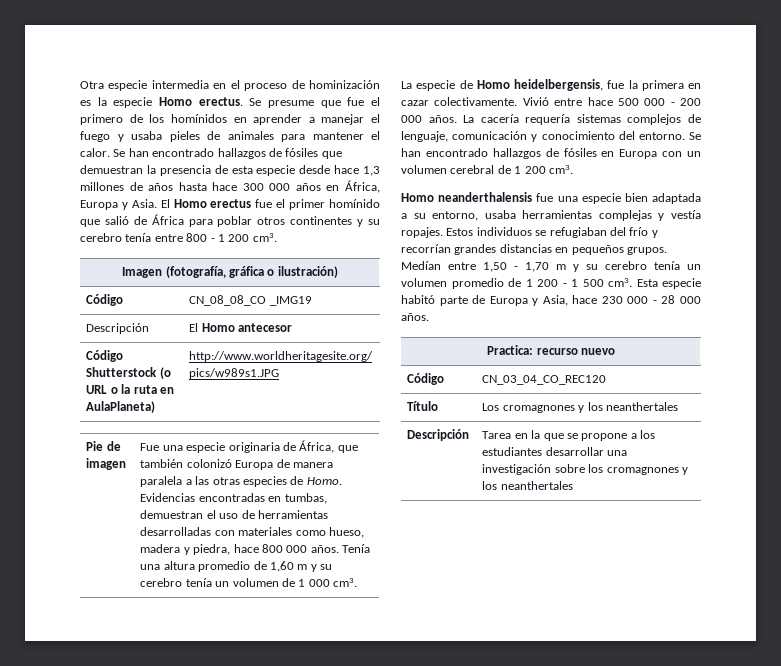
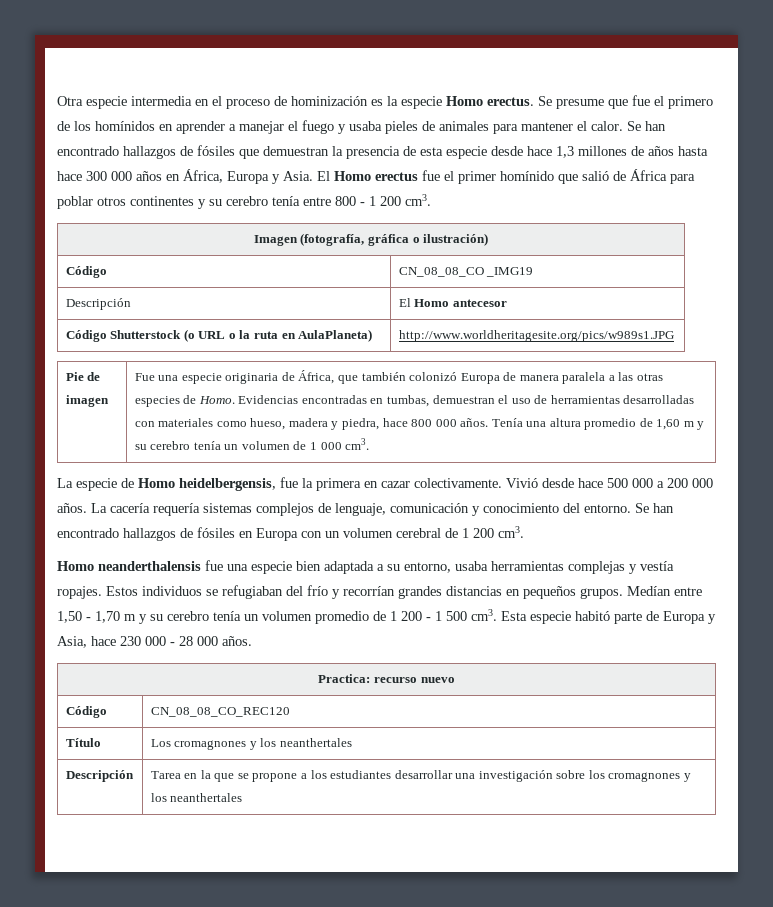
- Vivió entre hace 500 000 - 200 000 años.
+ Vivió desde hace 500 000 a 200 000 años.
- Código | CN_03_04_CO_REC120
+ Código | CN_08_08_CO_REC120

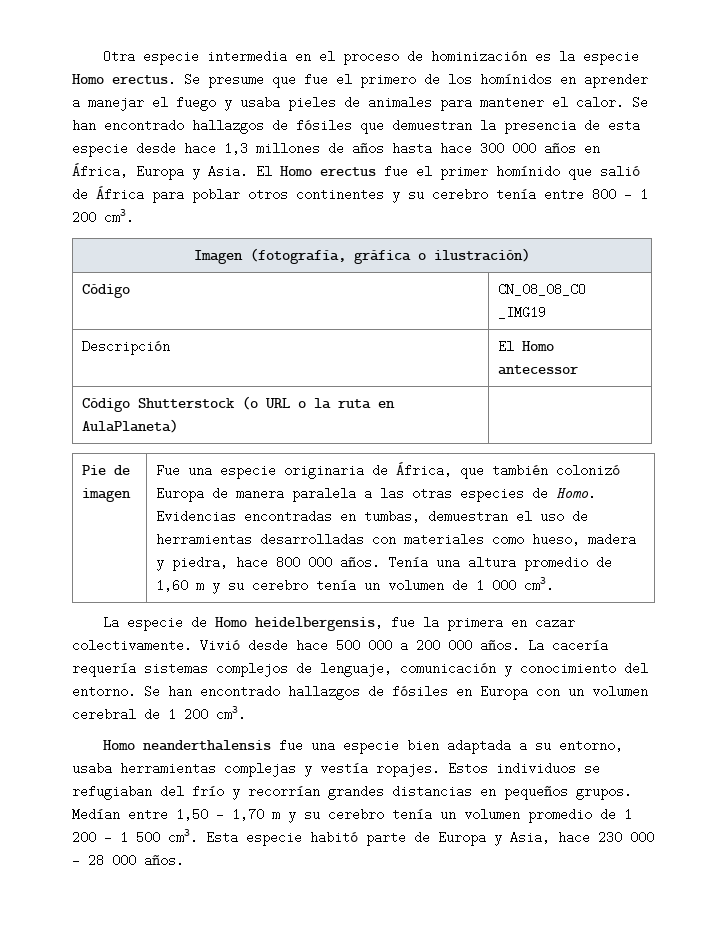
- Descripción | El Homo antecesor
+ Descripción | El Homo antecessor
- Código Shutterstock (o URL o la ruta en AulaPlaneta) | http://www.worldheritagesite.org/pics/w989s1.JPG
+ Código Shutterstock (o URL o la ruta en AulaPlaneta) |
- Practica: recurso nuevo
- Código | CN_08_08_CO_REC120
- Título | Los cromagnones y los neanthertales
- Descripción | Tarea en la que se propone a los estudiantes desarrollar una investigación sobre los cromagnones y los neanthertales

